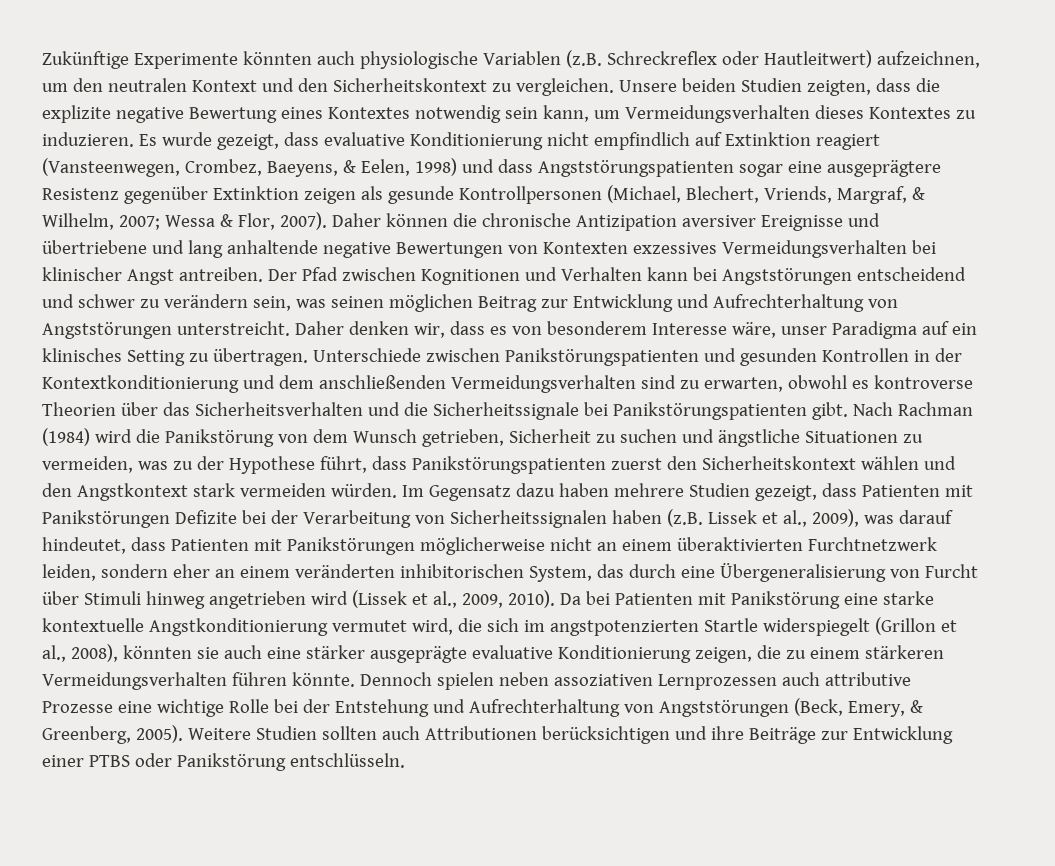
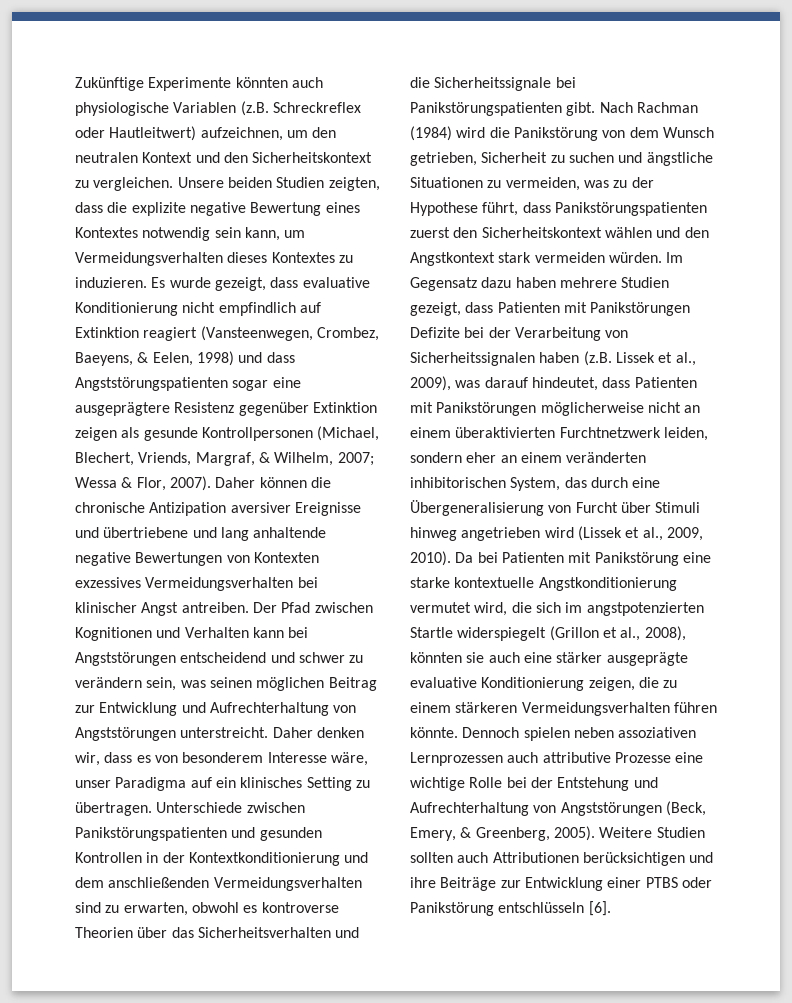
- Weitere Studien sollten auch Attributionen berücksichtigen und ihre Beiträge zur Entwicklung einer PTBS oder Panikstörung entschlüsseln.
+ Weitere Studien sollten auch Attributionen berücksichtigen und ihre Beiträge zur Entwicklung einer PTBS oder Panikstörung entschlüsseln [6].

